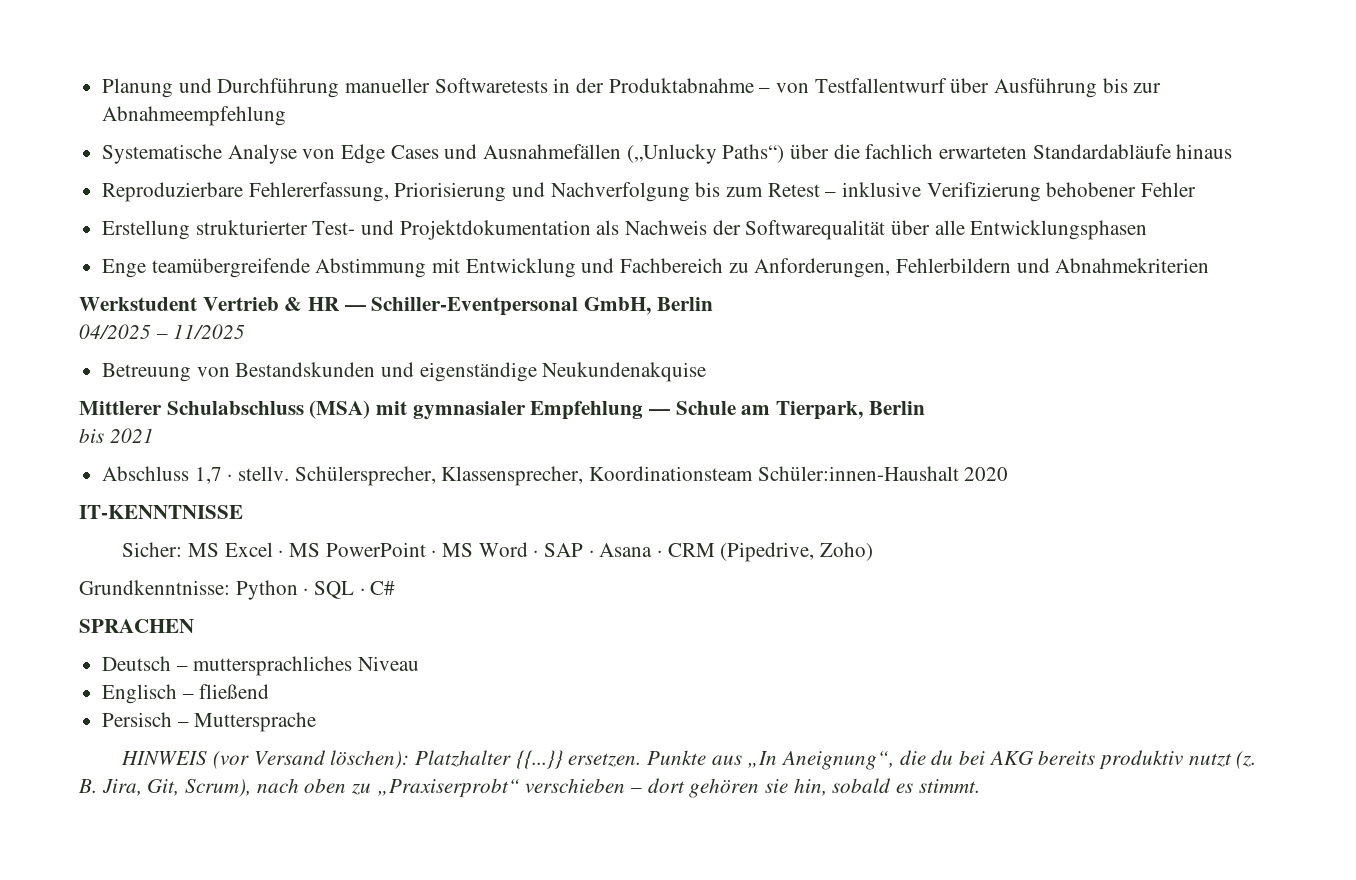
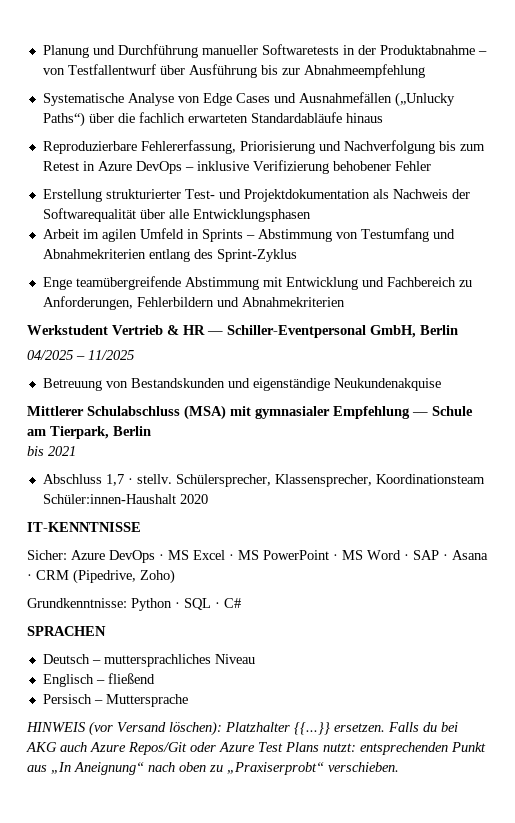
- Reproduzierbare Fehlererfassung, Priorisierung und Nachverfolgung bis zum Retest – inklusive Verifizierung behobener Fehler
+ Reproduzierbare Fehlererfassung, Priorisierung und Nachverfolgung bis zum Retest in Azure DevOps – inklusive Verifizierung behobener Fehler
+ Arbeit im agilen Umfeld in Sprints – Abstimmung von Testumfang und Abnahmekriterien entlang des Sprint-Zyklus
- Sicher: MS Excel · MS PowerPoint · MS Word · SAP · Asana · CRM (Pipedrive, Zoho)
+ Sicher: Azure DevOps · MS Excel · MS PowerPoint · MS Word · SAP · Asana · CRM (Pipedrive, Zoho)
- Punkte aus „In Aneignung“, die du bei AKG bereits produktiv nutzt (z. B. Jira, Git, Scrum), nach oben zu „Praxiserprobt“ verschieben – dort gehören sie hin, sobald es stimmt.
+ Falls du bei AKG auch Azure Repos/Git oder Azure Test Plans nutzt: entsprechenden Punkt aus „In Aneignung“ nach oben zu „Praxiserprobt“ verschieben.

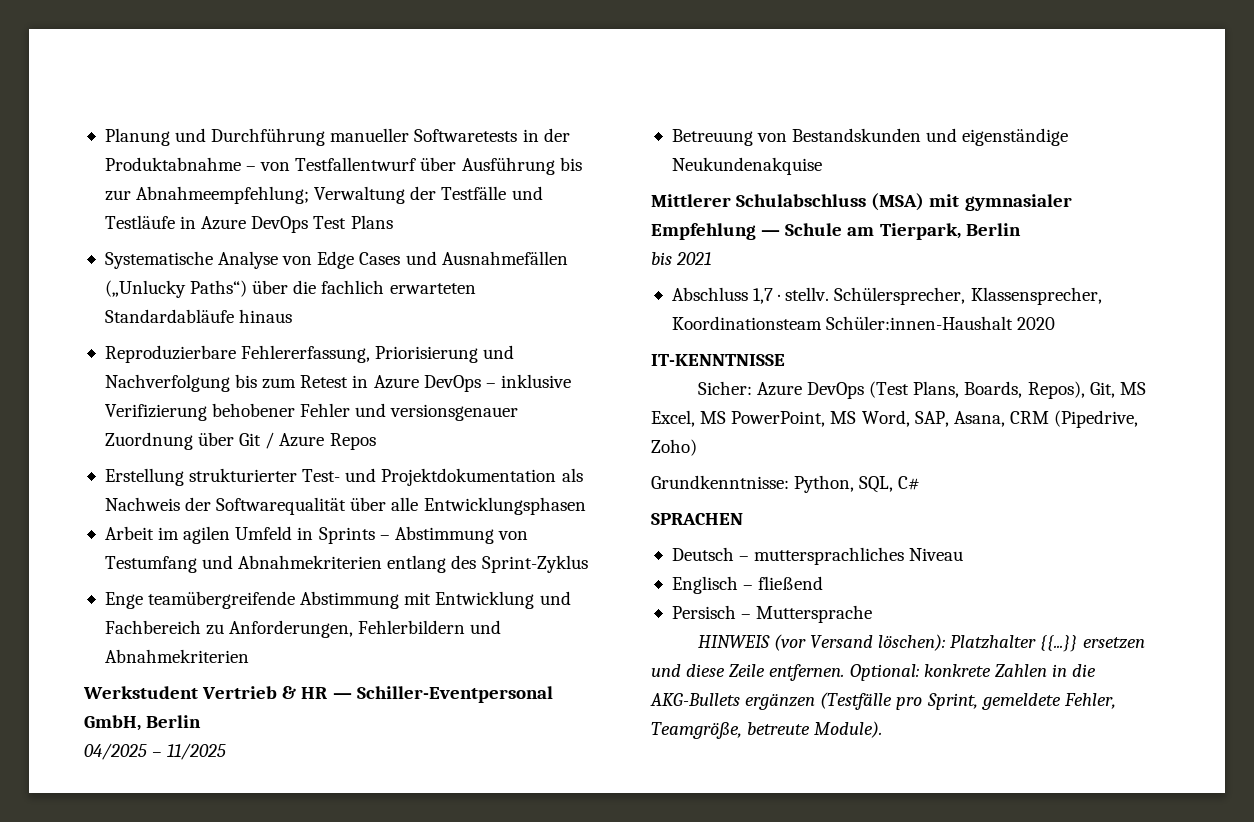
- Planung und Durchführung manueller Softwaretests in der Produktabnahme – von Testfallentwurf über Ausführung bis zur Abnahmeempfehlung
+ Planung und Durchführung manueller Softwaretests in der Produktabnahme – von Testfallentwurf über Ausführung bis zur Abnahmeempfehlung; Verwaltung der Testfälle und Testläufe in Azure DevOps Test Plans
- Reproduzierbare Fehlererfassung, Priorisierung und Nachverfolgung bis zum Retest in Azure DevOps – inklusive Verifizierung behobener Fehler
+ Reproduzierbare Fehlererfassung, Priorisierung und Nachverfolgung bis zum Retest in Azure DevOps – inklusive Verifizierung behobener Fehler und versionsgenauer Zuordnung über Git / Azure Repos
- Sicher: Azure DevOps · MS Excel · MS PowerPoint · MS Word · SAP · Asana · CRM (Pipedrive, Zoho)
+ Sicher: Azure DevOps (Test Plans, Boards, Repos), Git, MS Excel, MS PowerPoint, MS Word, SAP, Asana, CRM (Pipedrive, Zoho)
- Grundkenntnisse: Python · SQL · C#
+ Grundkenntnisse: Python, SQL, C#
- HINWEIS (vor Versand löschen): Platzhalter {{...}} ersetzen. Falls du bei AKG auch Azure Repos/Git oder Azure Test Plans nutzt: entsprechenden Punkt aus „In Aneignung“ nach oben zu „Praxiserprobt“ verschieben.
+ HINWEIS (vor Versand löschen): Platzhalter {{...}} ersetzen und diese Zeile entfernen. Optional: konkrete Zahlen in die AKG-Bullets ergänzen (Testfälle pro Sprint, gemeldete Fehler, Teamgröße, betreute Module).

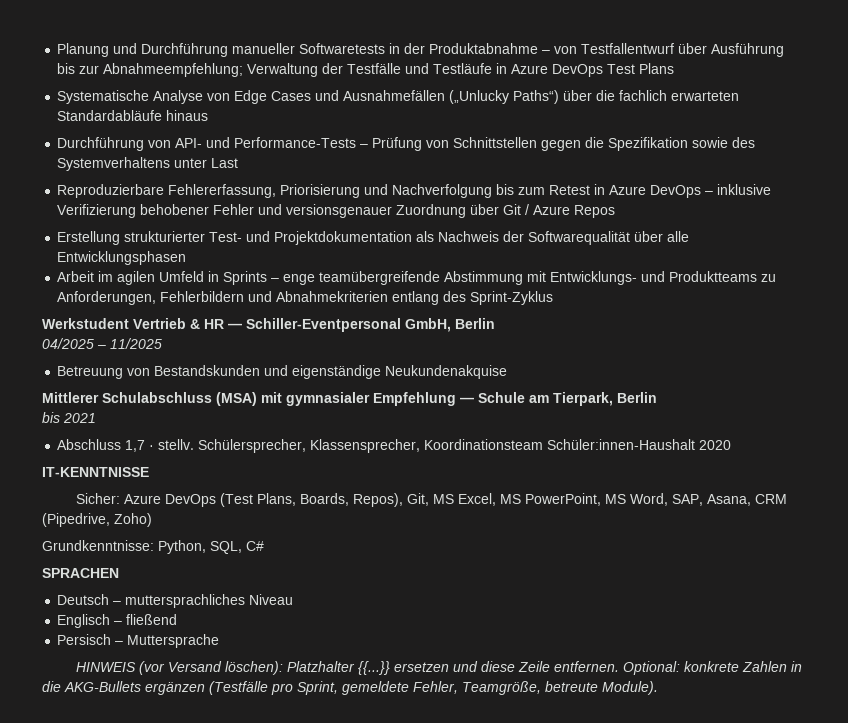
+ Durchführung von API- und Performance-Tests – Prüfung von Schnittstellen gegen die Spezifikation sowie des Systemverhaltens unter Last
- Arbeit im agilen Umfeld in Sprints – Abstimmung von Testumfang und Abnahmekriterien entlang des Sprint-Zyklus
+ Arbeit im agilen Umfeld in Sprints – enge teamübergreifende Abstimmung mit Entwicklungs- und Produktteams zu Anforderungen, Fehlerbildern und Abnahmekriterien entlang des Sprint-Zyklus
- Enge teamübergreifende Abstimmung mit Entwicklung und Fachbereich zu Anforderungen, Fehlerbildern und Abnahmekriterien

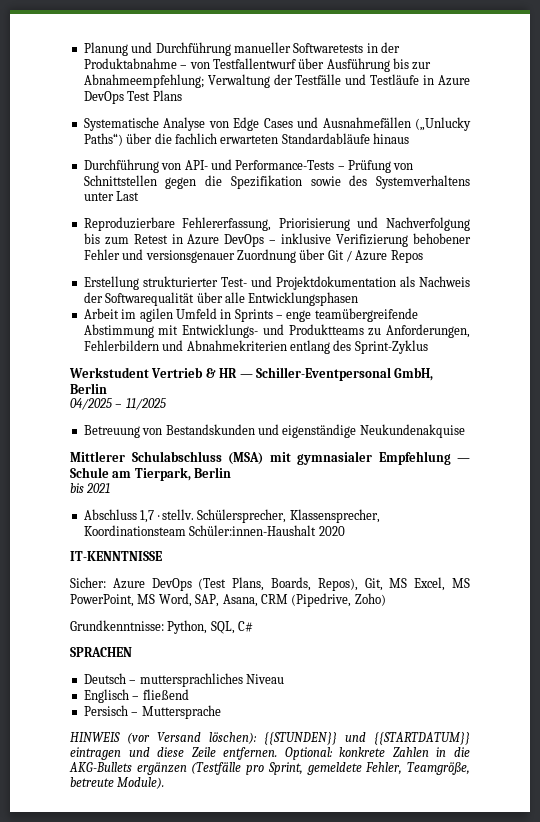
- HINWEIS (vor Versand löschen): Platzhalter {{...}} ersetzen und diese Zeile entfernen.
+ HINWEIS (vor Versand löschen): {{STUNDEN}} und {{STARTDATUM}} eintragen und diese Zeile entfernen.

